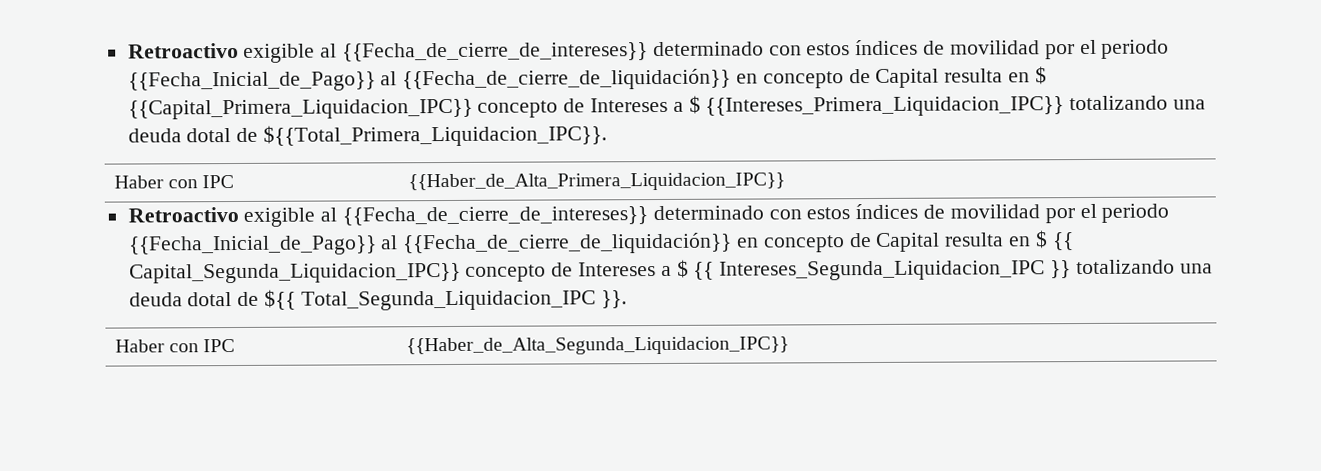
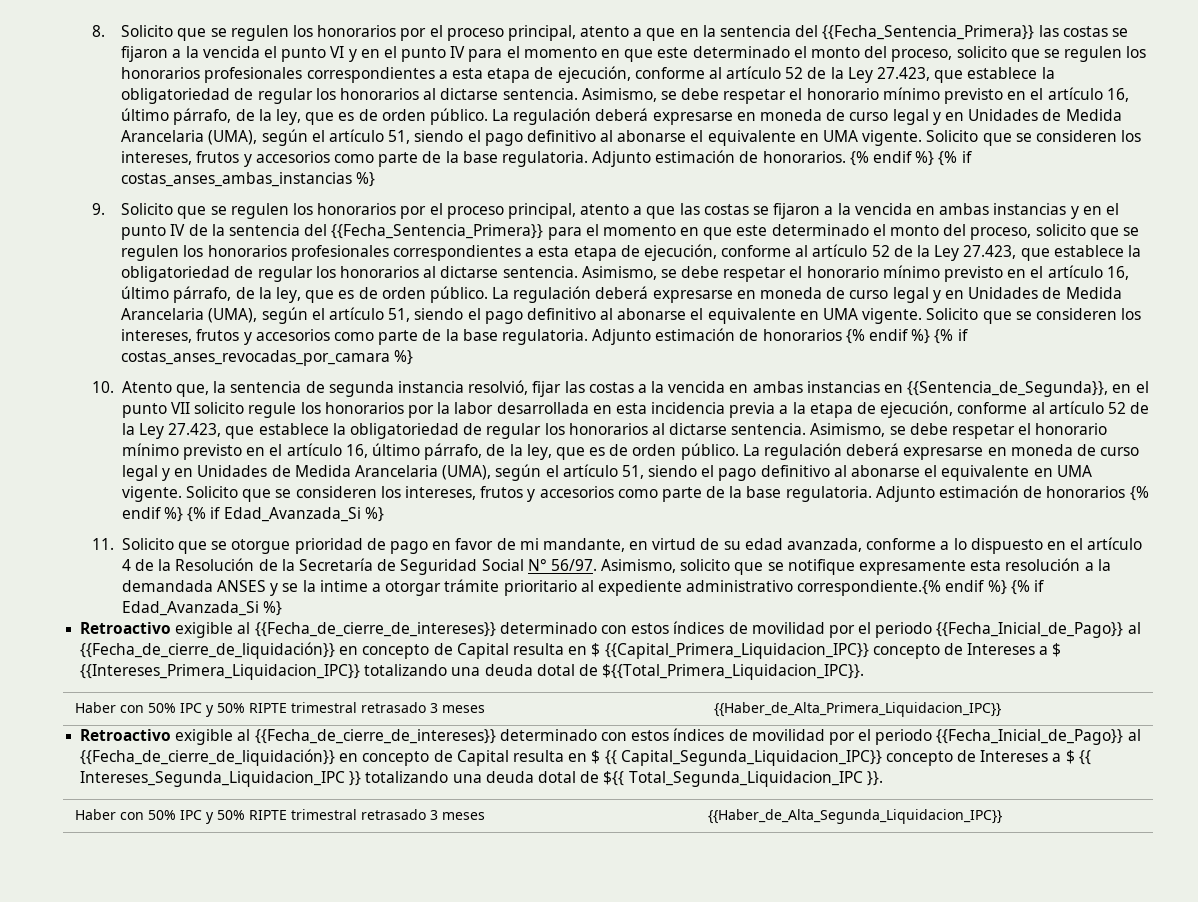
+ 8. Solicito que se regulen los honorarios por el proceso principal, atento a que en la sentencia del {{Fecha_Sentencia_Primera}} las costas se fijaron a la vencida el punto VI y en el punto IV para el momento en que este determinado el monto del proceso, solicito que se regulen los honorarios profesionales correspondientes a esta etapa de ejecución, conforme al artículo 52 de la Ley 27.423, que establece la obligatoriedad de regular los honorarios al dictarse sentencia. Asimismo, se debe respetar el honorario mínimo previsto en el artículo 16, último párrafo, de la ley, que es de orden público. La regulación deberá expresarse en moneda de curso legal y en Unidades de Medida Arancelaria (UMA), según el artículo 51, siendo el pago definitivo al abonarse el equivalente en UMA vigente. Solicito que se consideren los intereses, frutos y accesorios como parte de la base regulatoria. Adjunto estimación de honorarios. {% endif %} {% if costas_anses_ambas_instancias %}
+ 9. Solicito que se regulen los honorarios por el proceso principal, atento a que las costas se fijaron a la vencida en ambas instancias y en el punto IV de la sentencia del {{Fecha_Sentencia_Primera}} para el momento en que este determinado el monto del proceso, solicito que se regulen los honorarios profesionales correspondientes a esta etapa de ejecución, conforme al artículo 52 de la Ley 27.423, que establece la obligatoriedad de regular los honorarios al dictarse sentencia. Asimismo, se debe respetar el honorario mínimo previsto en el artículo 16, último párrafo, de la ley, que es de orden público. La regulación deberá expresarse en moneda de curso legal y en Unidades de Medida Arancelaria (UMA), según el artículo 51, siendo el pago definitivo al abonarse el equivalente en UMA vigente. Solicito que se consideren los intereses, frutos y accesorios como parte de la base regulatoria. Adjunto estimación de honorarios {% endif %} {% if costas_anses_revocadas_por_camara %}
+ 10. Atento que, la sentencia de segunda instancia resolvió, fijar las costas a la vencida en ambas instancias en {{Sentencia_de_Segunda}}, en el punto VII solicito regule los honorarios por la labor desarrollada en esta incidencia previa a la etapa de ejecución, conforme al artículo 52 de la Ley 27.423, que establece la obligatoriedad de regular los honorarios al dictarse sentencia. Asimismo, se debe respetar el honorario mínimo previsto en el artículo 16, último párrafo, de la ley, que es de orden público. La regulación deberá expresarse en moneda de curso legal y en Unidades de Medida Arancelaria (UMA), según el artículo 51, siendo el pago definitivo al abonarse el equivalente en UMA vigente. Solicito que se consideren los intereses, frutos y accesorios como parte de la base regulatoria. Adjunto estimación de honorarios {% endif %} {% if Edad_Avanzada_Si %}
+ 11. Solicito que se otorgue prioridad de pago en favor de mi mandante, en virtud de su edad avanzada, conforme a lo dispuesto en el artículo 4 de la Resolución de la Secretaría de Seguridad Social N° 56/97. Asimismo, solicito que se notifique expresamente esta resolución a la demandada ANSES y se la intime a otorgar trámite prioritario al expediente administrativo correspondiente.{% endif %} {% if Edad_Avanzada_Si %}
- Haber con IPC | {{Haber_de_Alta_Primera_Liquidacion_IPC}}
+ Haber con 50% IPC y 50% RIPTE trimestral retrasado 3 meses | {{Haber_de_Alta_Primera_Liquidacion_IPC}}
- Haber con IPC | {{Haber_de_Alta_Segunda_Liquidacion_IPC}}
+ Haber con 50% IPC y 50% RIPTE trimestral retrasado 3 meses | {{Haber_de_Alta_Segunda_Liquidacion_IPC}}

